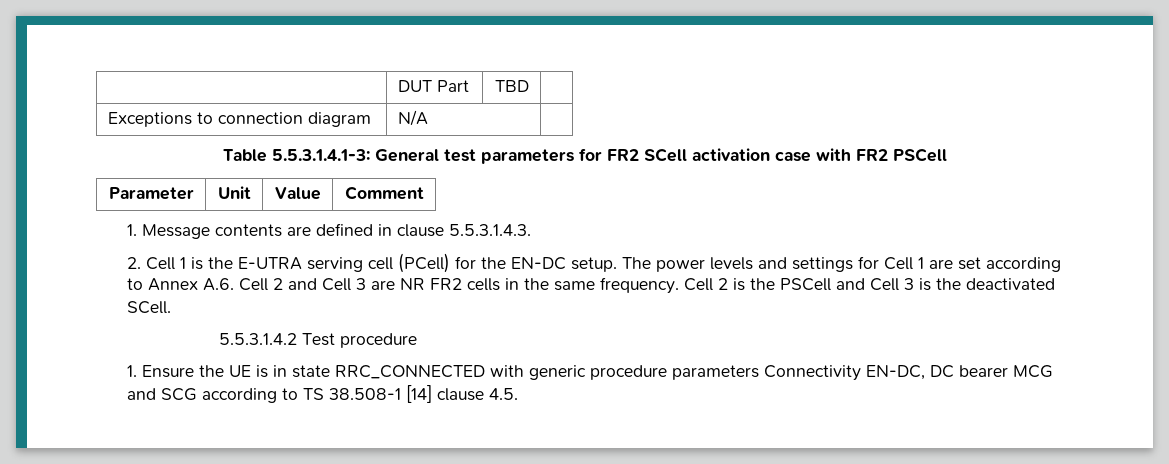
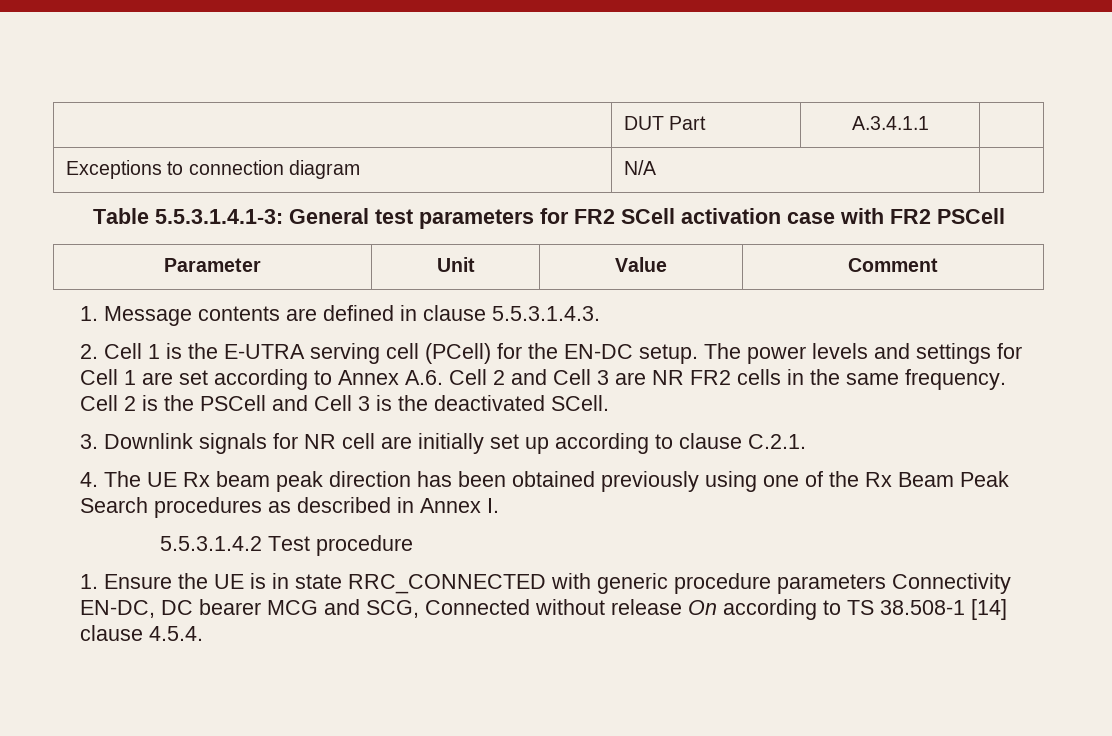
- | DUT Part | TBD |
+ | DUT Part | A.3.4.1.1 |
+ 3. Downlink signals for NR cell are initially set up according to clause C.2.1.
+ 4. The UE Rx beam peak direction has been obtained previously using one of the Rx Beam Peak Search procedures as described in Annex I.
- 1. Ensure the UE is in state RRC_CONNECTED with generic procedure parameters Connectivity EN-DC, DC bearer MCG and SCG according to TS 38.508-1 [14] clause 4.5.
+ 1. Ensure the UE is in state RRC_CONNECTED with generic procedure parameters Connectivity EN-DC, DC bearer MCG and SCG, Connected without release On according to TS 38.508-1 [14] clause 4.5.4.

